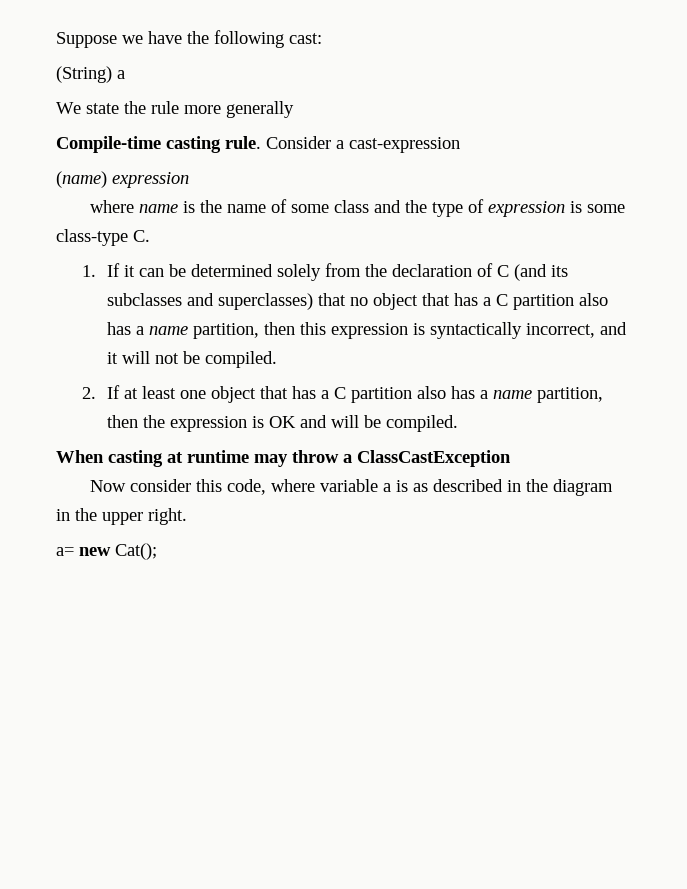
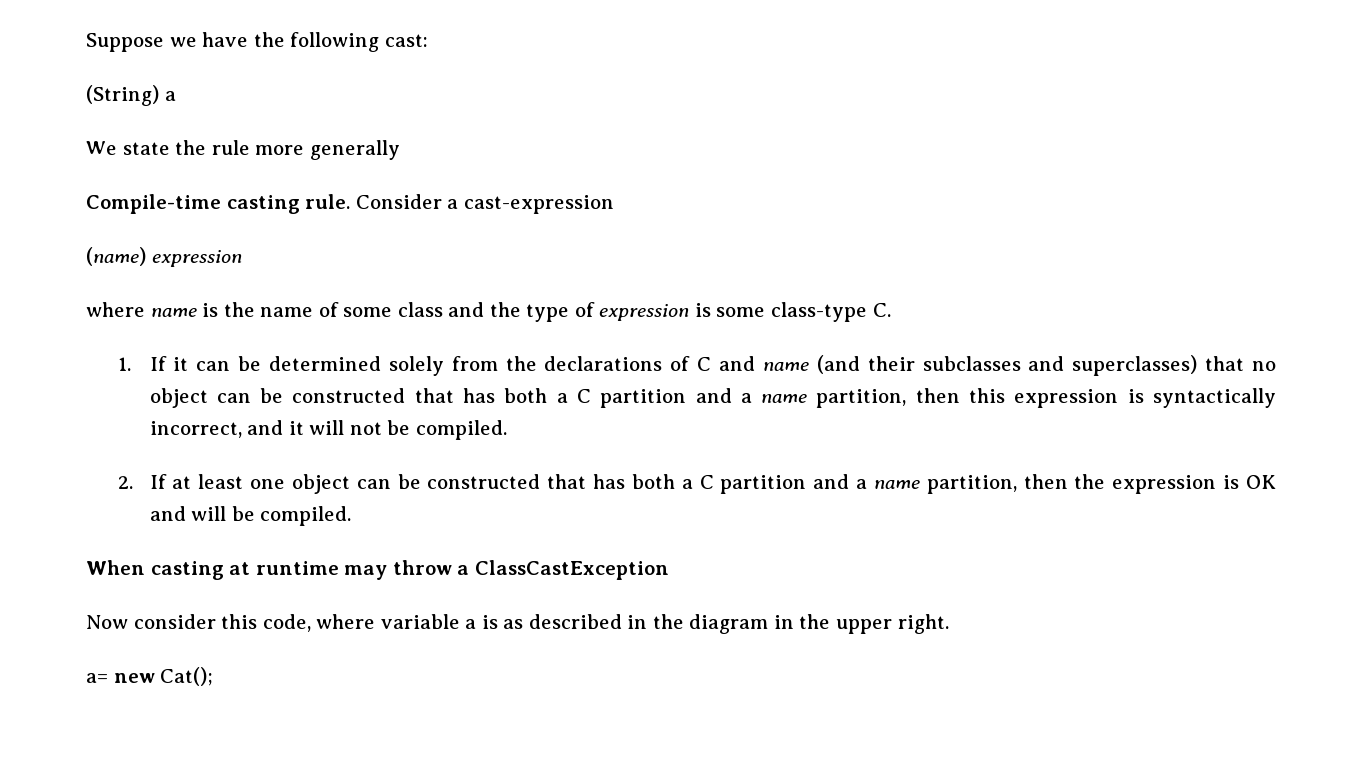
- 1. If it can be determined solely from the declaration of C (and its subclasses and superclasses) that no object that has a C partition also has a name partition, then this expression is syntactically incorrect, and it will not be compiled.
+ 1. If it can be determined solely from the declarations of C and name (and their subclasses and superclasses) that no object can be constructed that has both a C partition and a name partition, then this expression is syntactically incorrect, and it will not be compiled.
- 2. If at least one object that has a C partition also has a name partition, then the expression is OK and will be compiled.
+ 2. If at least one object can be constructed that has both a C partition and a name partition, then the expression is OK and will be compiled.

